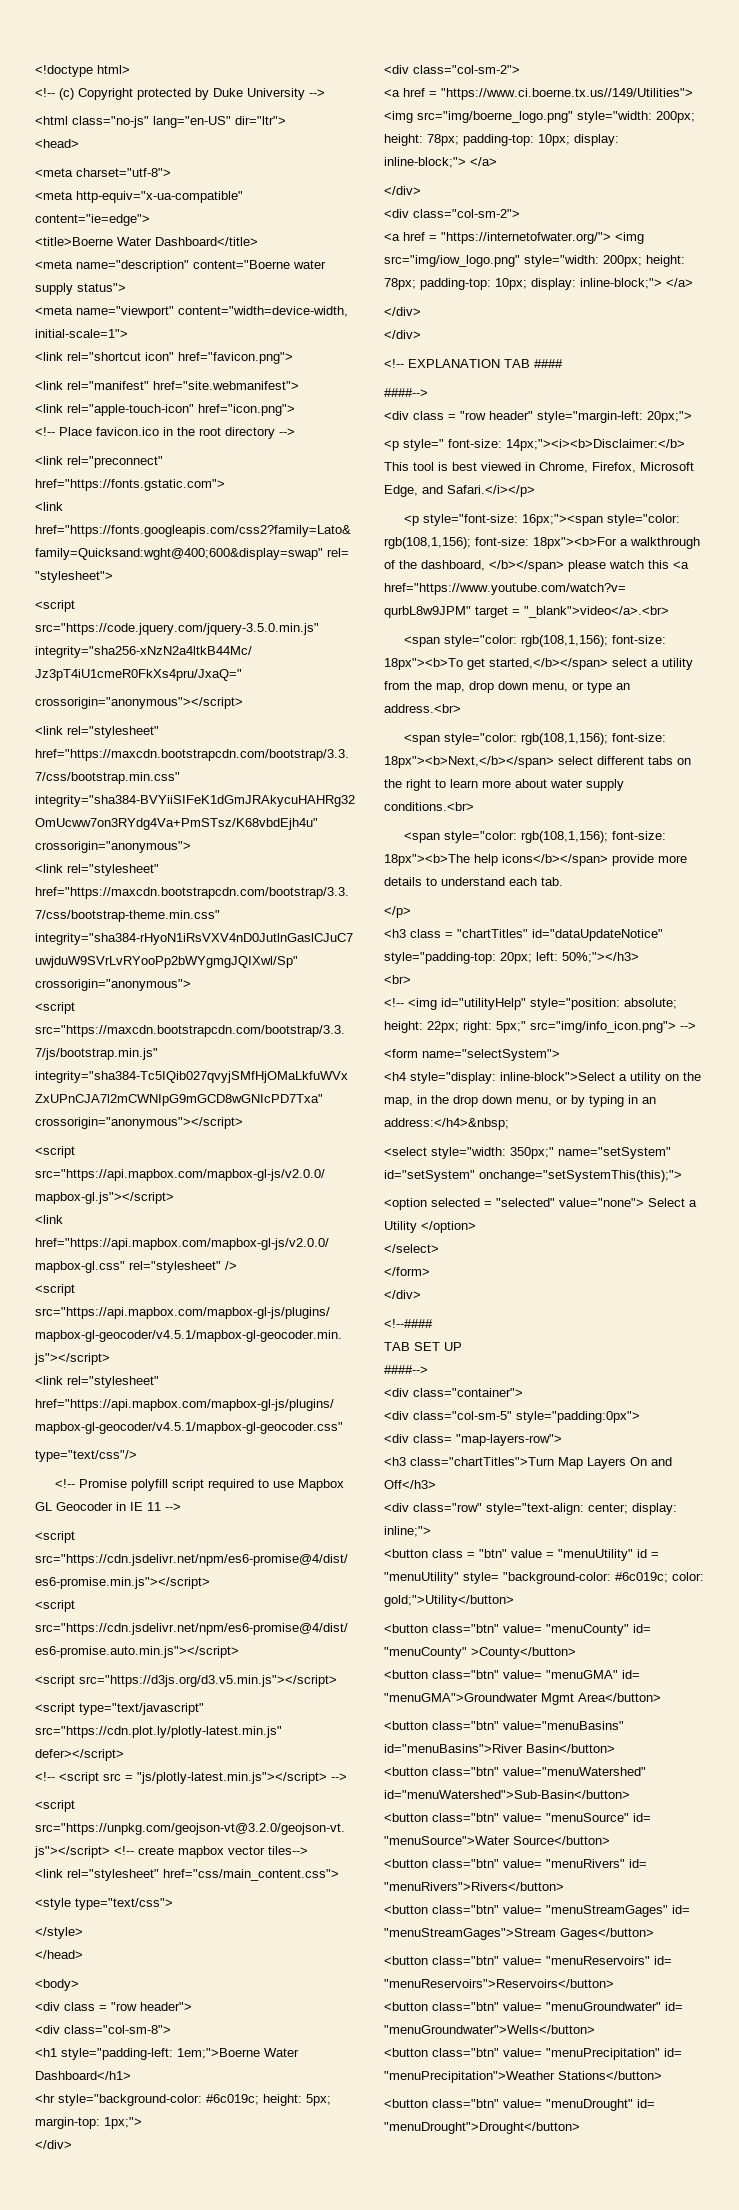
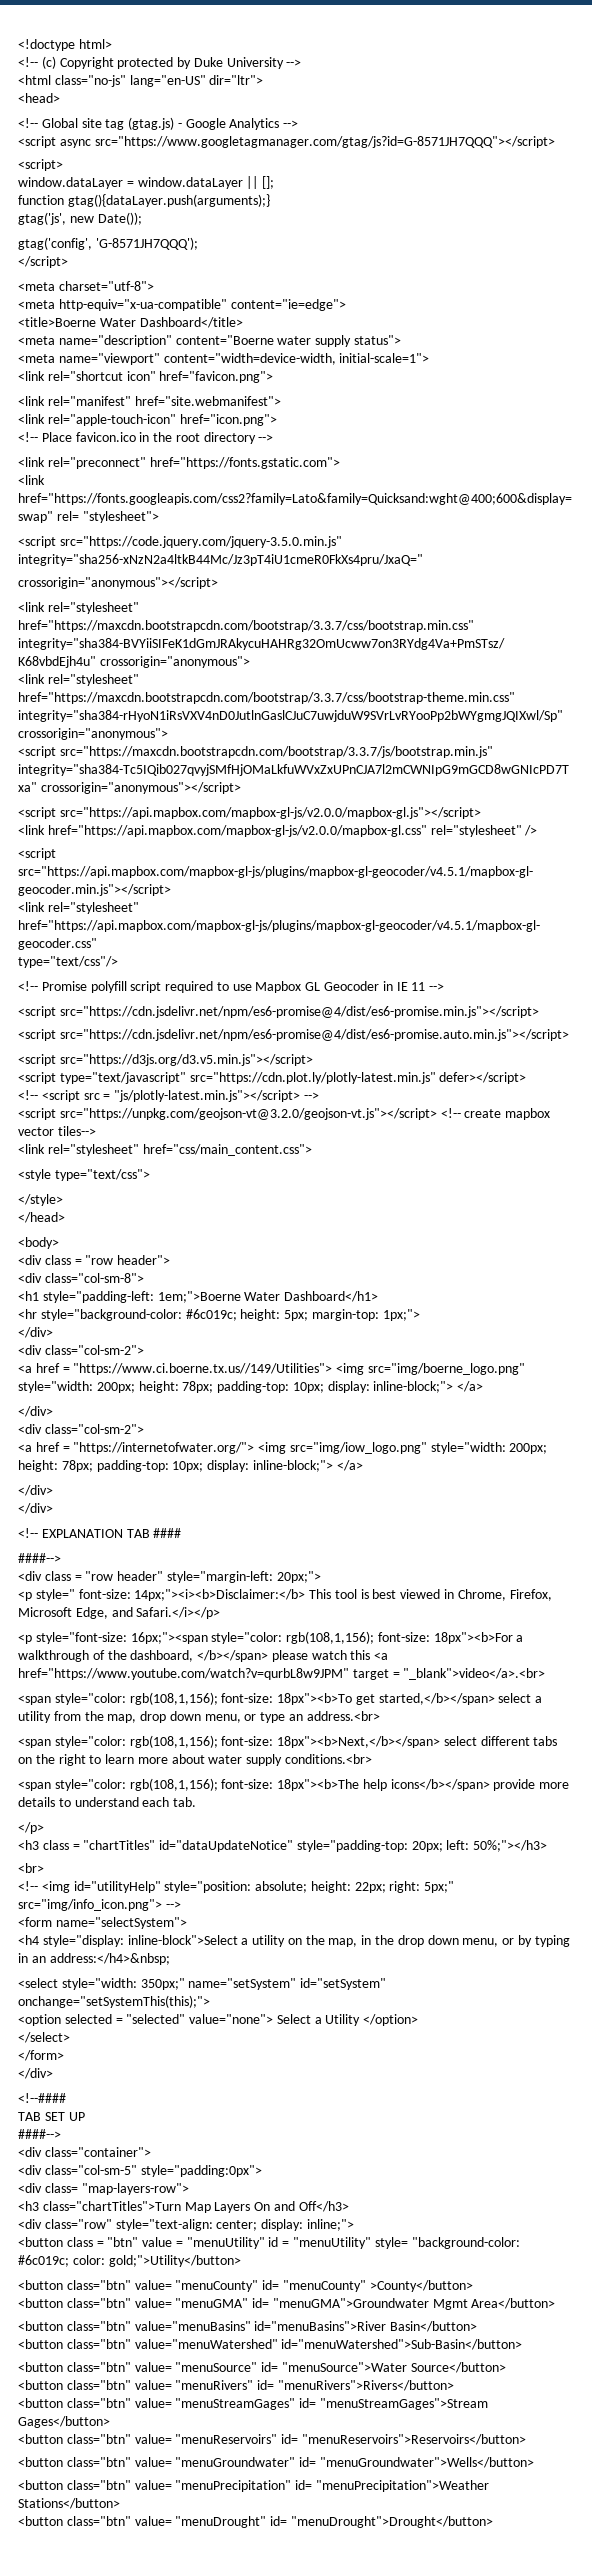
+ <!-- Global site tag (gtag.js) - Google Analytics -->
+ <script async src="https://www.googletagmanager.com/gtag/js?id=G-8571JH7QQQ"></script>
+ <script>
+ window.dataLayer = window.dataLayer || [];
+ function gtag(){dataLayer.push(arguments);}
+ gtag('js', new Date());
+ gtag('config', 'G-8571JH7QQQ');
+ </script>

